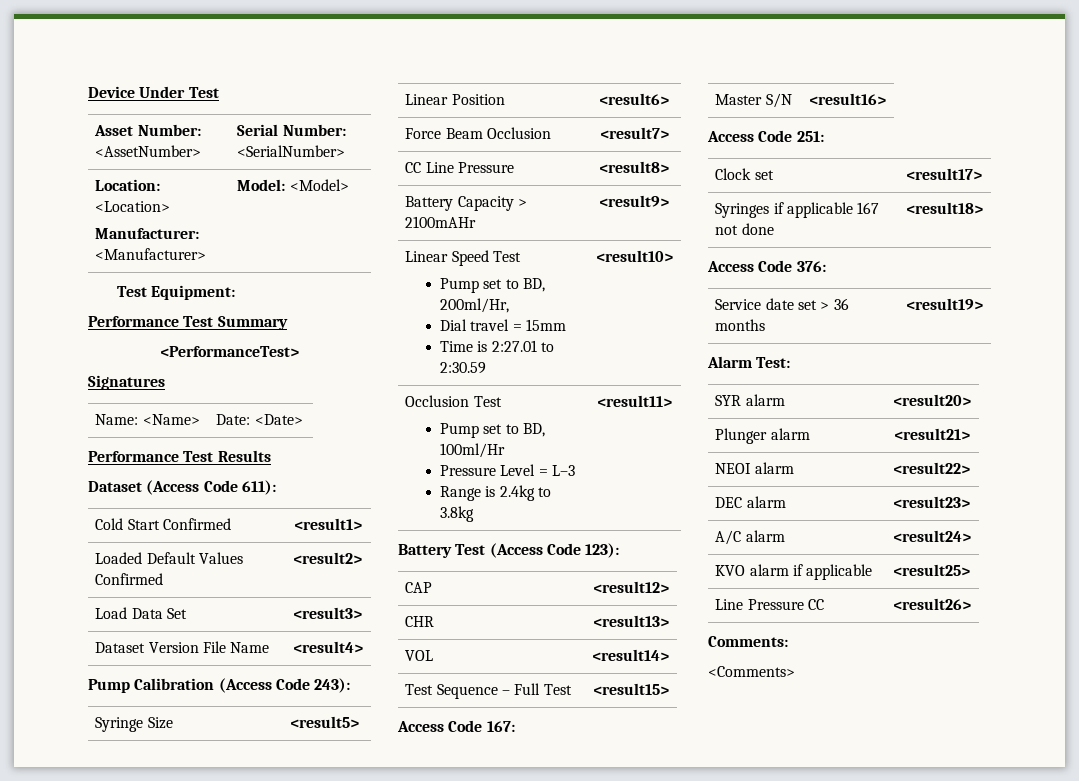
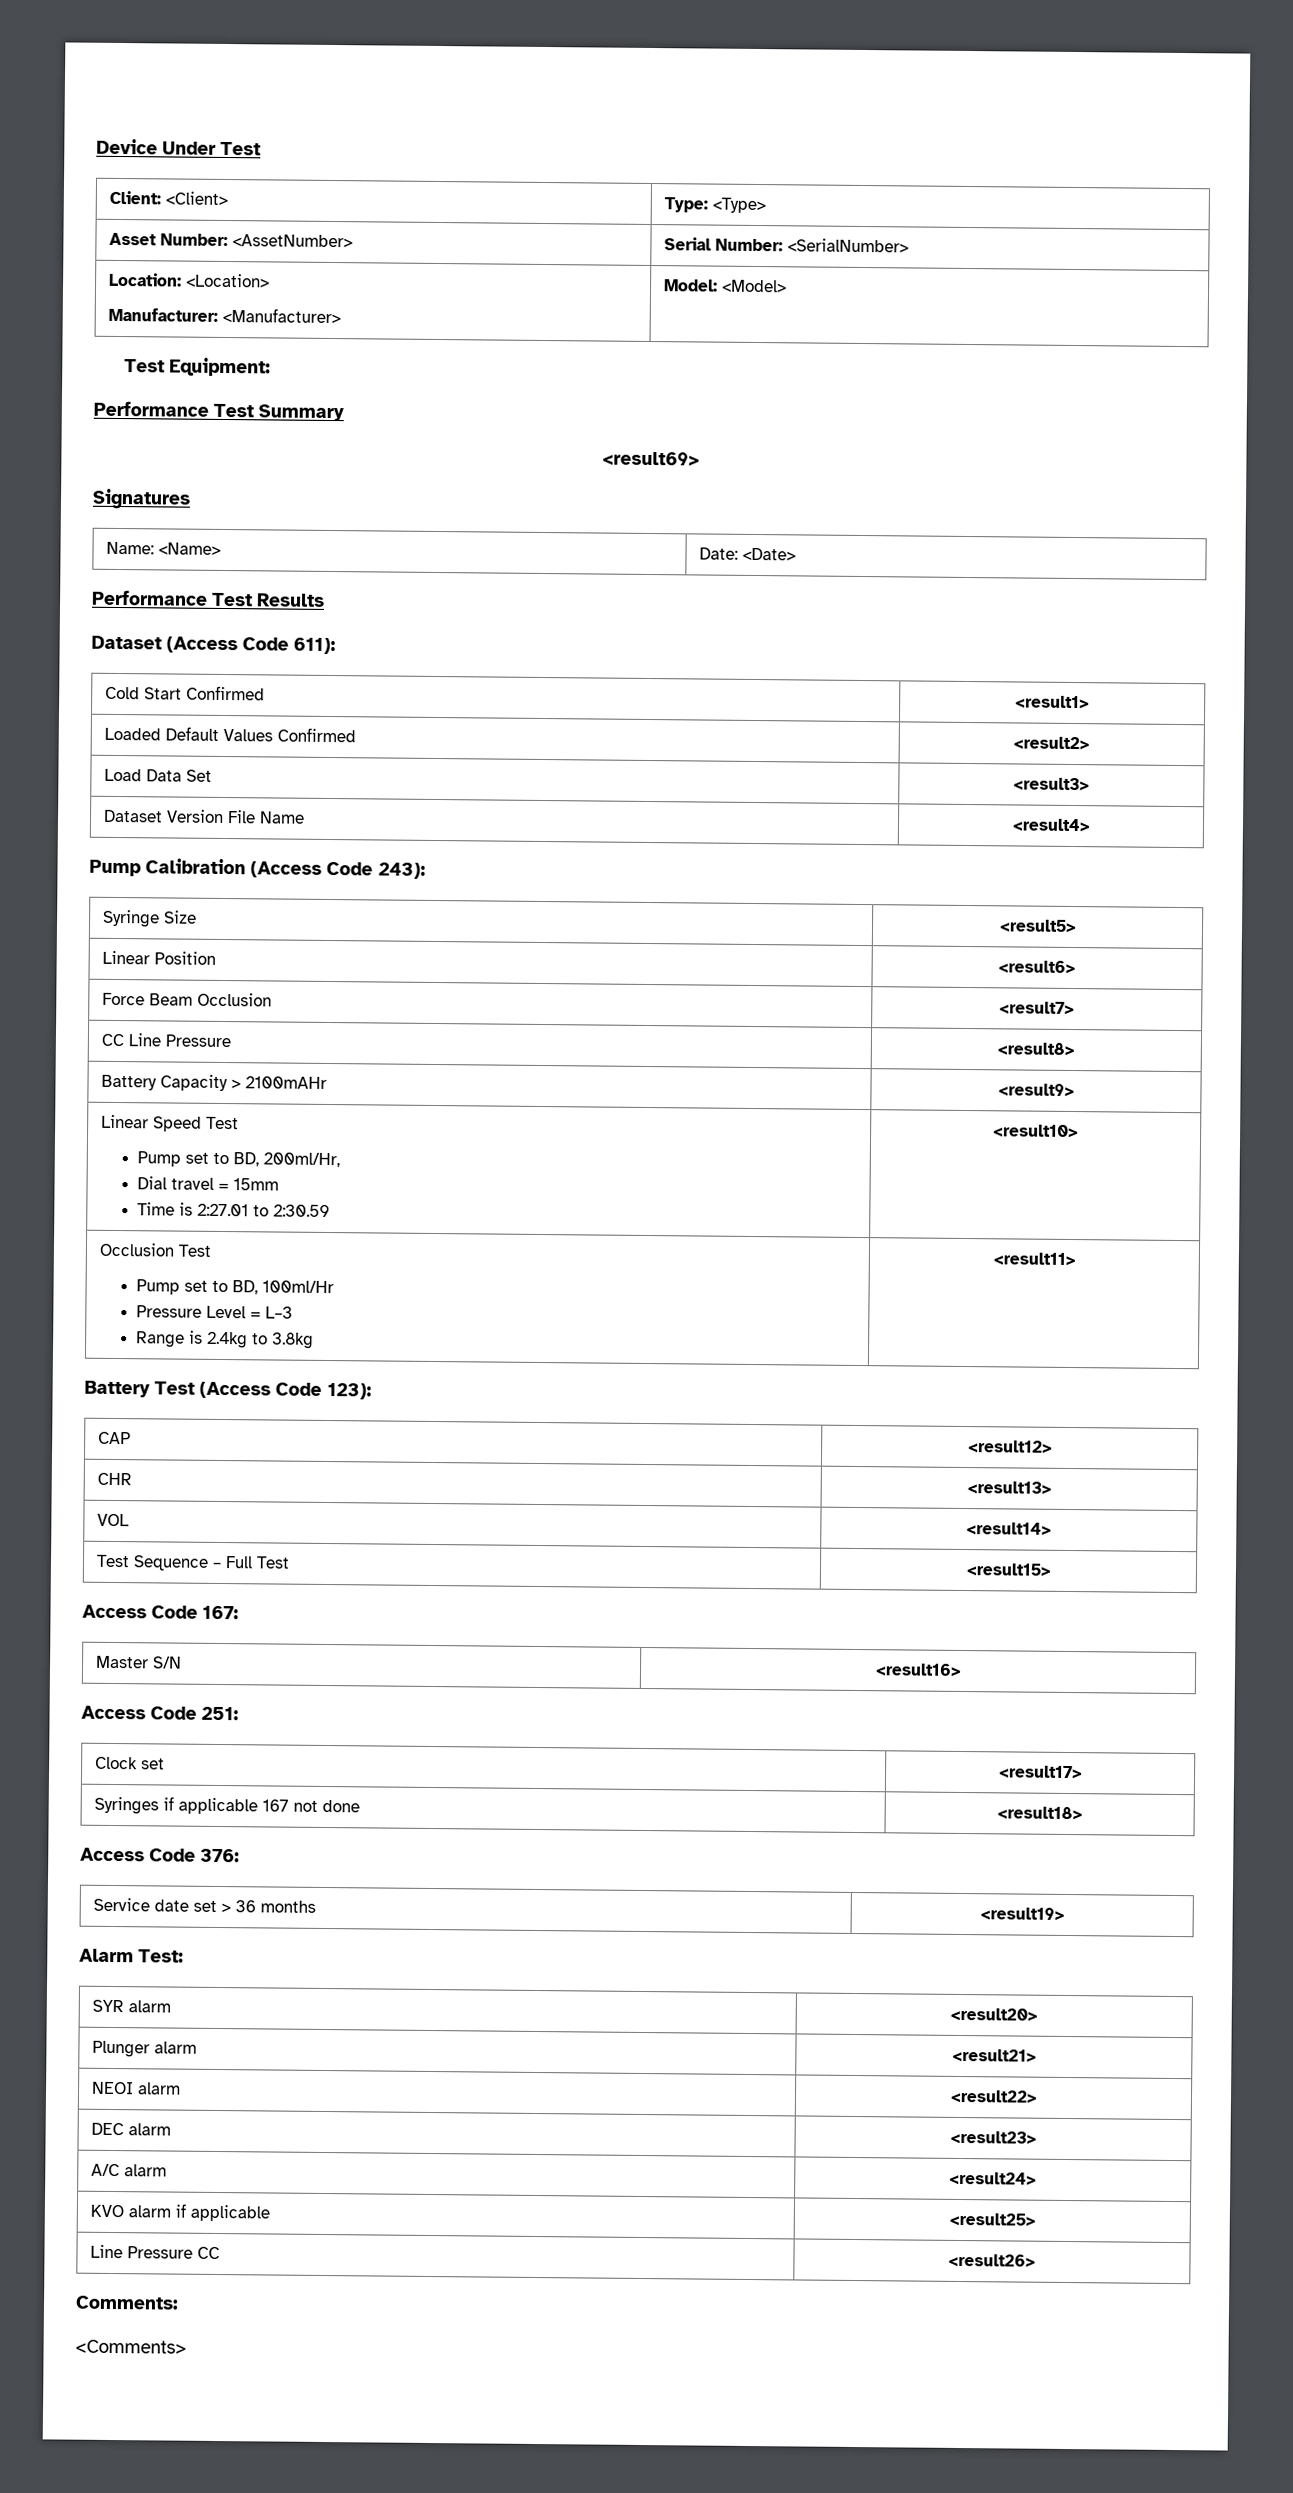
+ Client: <Client> | Type: <Type>
- <PerformanceTest>
+ <result69>

